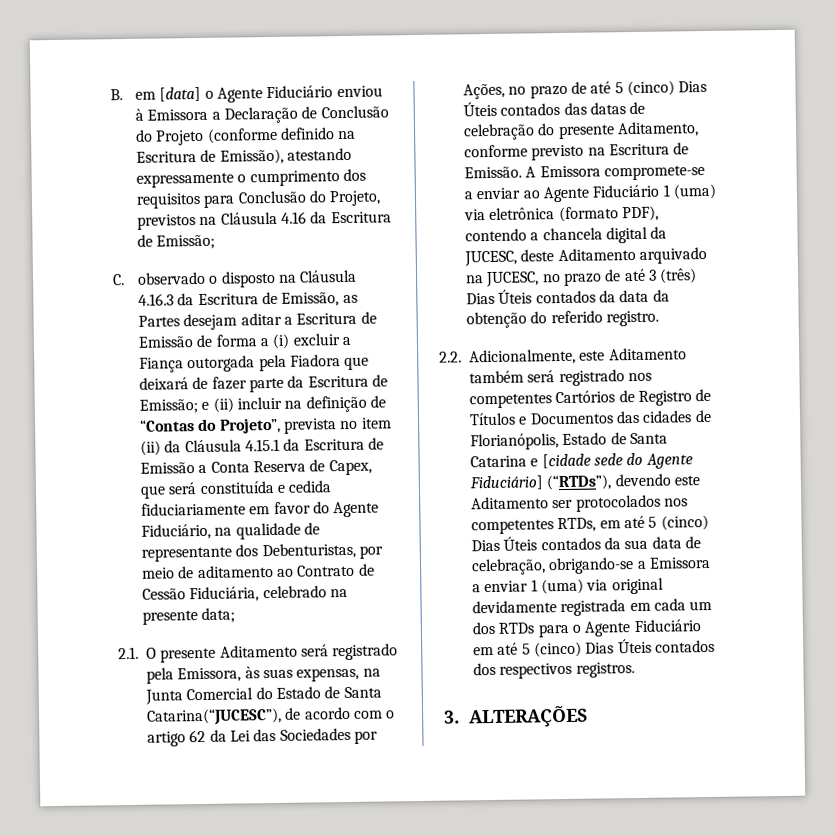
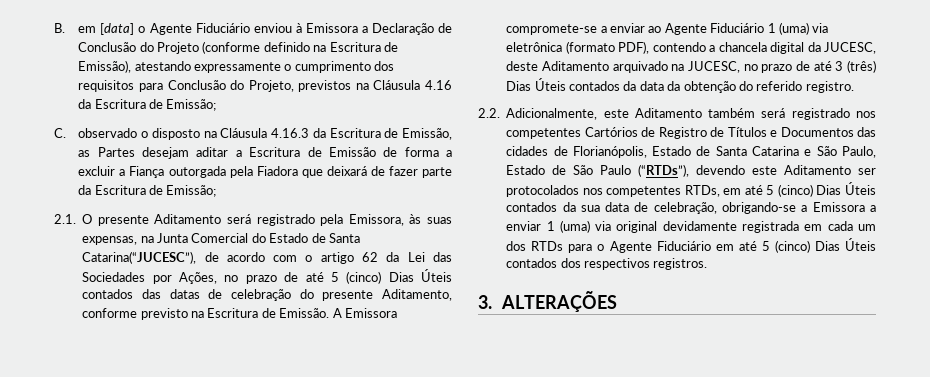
- C. observado o disposto na Cláusula 4.16.3 da Escritura de Emissão, as Partes desejam aditar a Escritura de Emissão de forma a (i) excluir a Fiança outorgada pela Fiadora que deixará de fazer parte da Escritura de Emissão; e (ii) incluir na definição de “Contas do Projeto”, prevista no item (ii) da Cláusula 4.15.1 da Escritura de Emissão a Conta Reserva de Capex, que será constituída e cedida fiduciariamente em favor do Agente Fiduciário, na qualidade de representante dos Debenturistas, por meio de aditamento ao Contrato de Cessão Fiduciária, celebrado na presente data;
+ C. observado o disposto na Cláusula 4.16.3 da Escritura de Emissão, as Partes desejam aditar a Escritura de Emissão de forma a excluir a Fiança outorgada pela Fiadora que deixará de fazer parte da Escritura de Emissão;
- 2.2. Adicionalmente, este Aditamento também será registrado nos competentes Cartórios de Registro de Títulos e Documentos das cidades de Florianópolis, Estado de Santa Catarina e [cidade sede do Agente Fiduciário] (“RTDs”), devendo este Aditamento ser protocolados nos competentes RTDs, em até 5 (cinco) Dias Úteis contados da sua data de celebração, obrigando-se a Emissora a enviar 1 (uma) via original devidamente registrada em cada um dos RTDs para o Agente Fiduciário em até 5 (cinco) Dias Úteis contados dos respectivos registros.
+ 2.2. Adicionalmente, este Aditamento também será registrado nos competentes Cartórios de Registro de Títulos e Documentos das cidades de Florianópolis, Estado de Santa Catarina e São Paulo, Estado de São Paulo (“RTDs”), devendo este Aditamento ser protocolados nos competentes RTDs, em até 5 (cinco) Dias Úteis contados da sua data de celebração, obrigando-se a Emissora a enviar 1 (uma) via original devidamente registrada em cada um dos RTDs para o Agente Fiduciário em até 5 (cinco) Dias Úteis contados dos respectivos registros.

